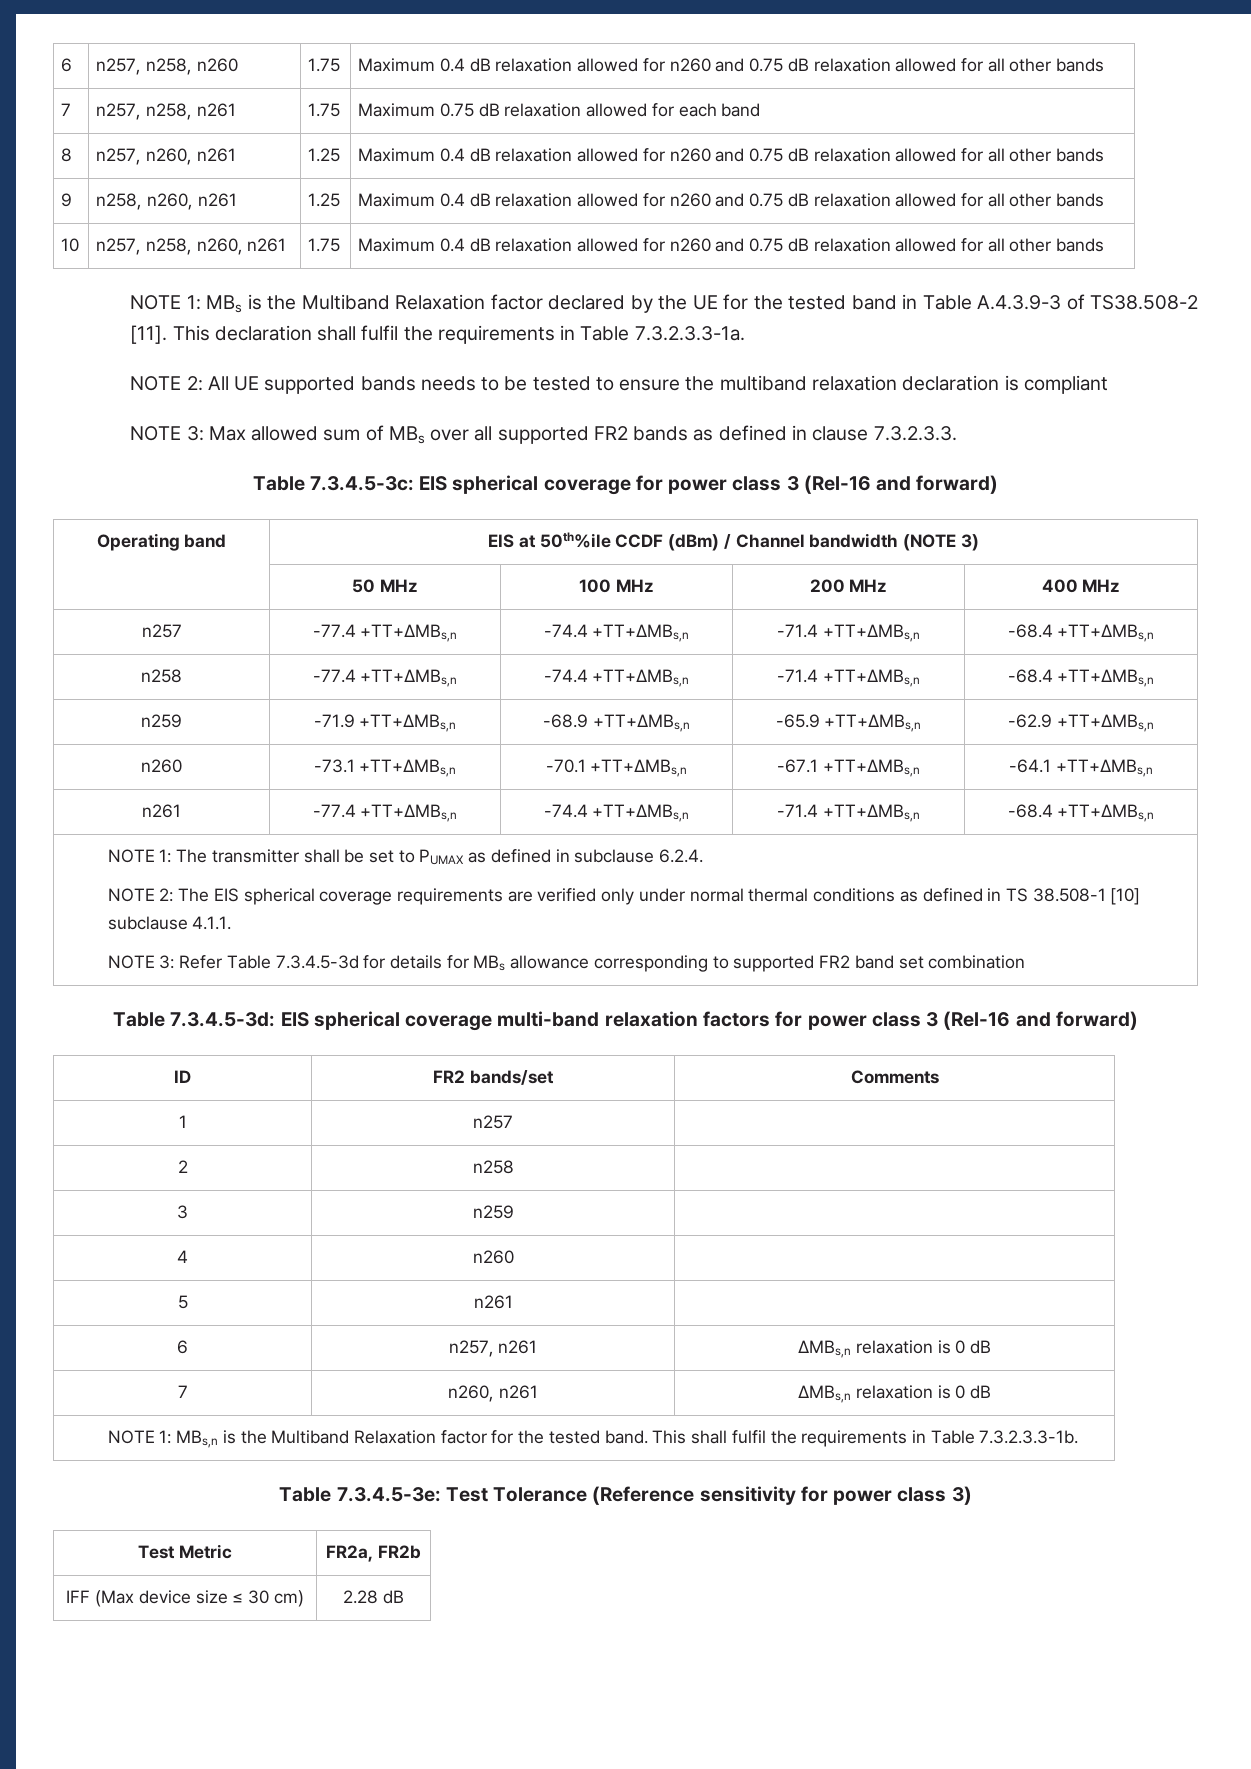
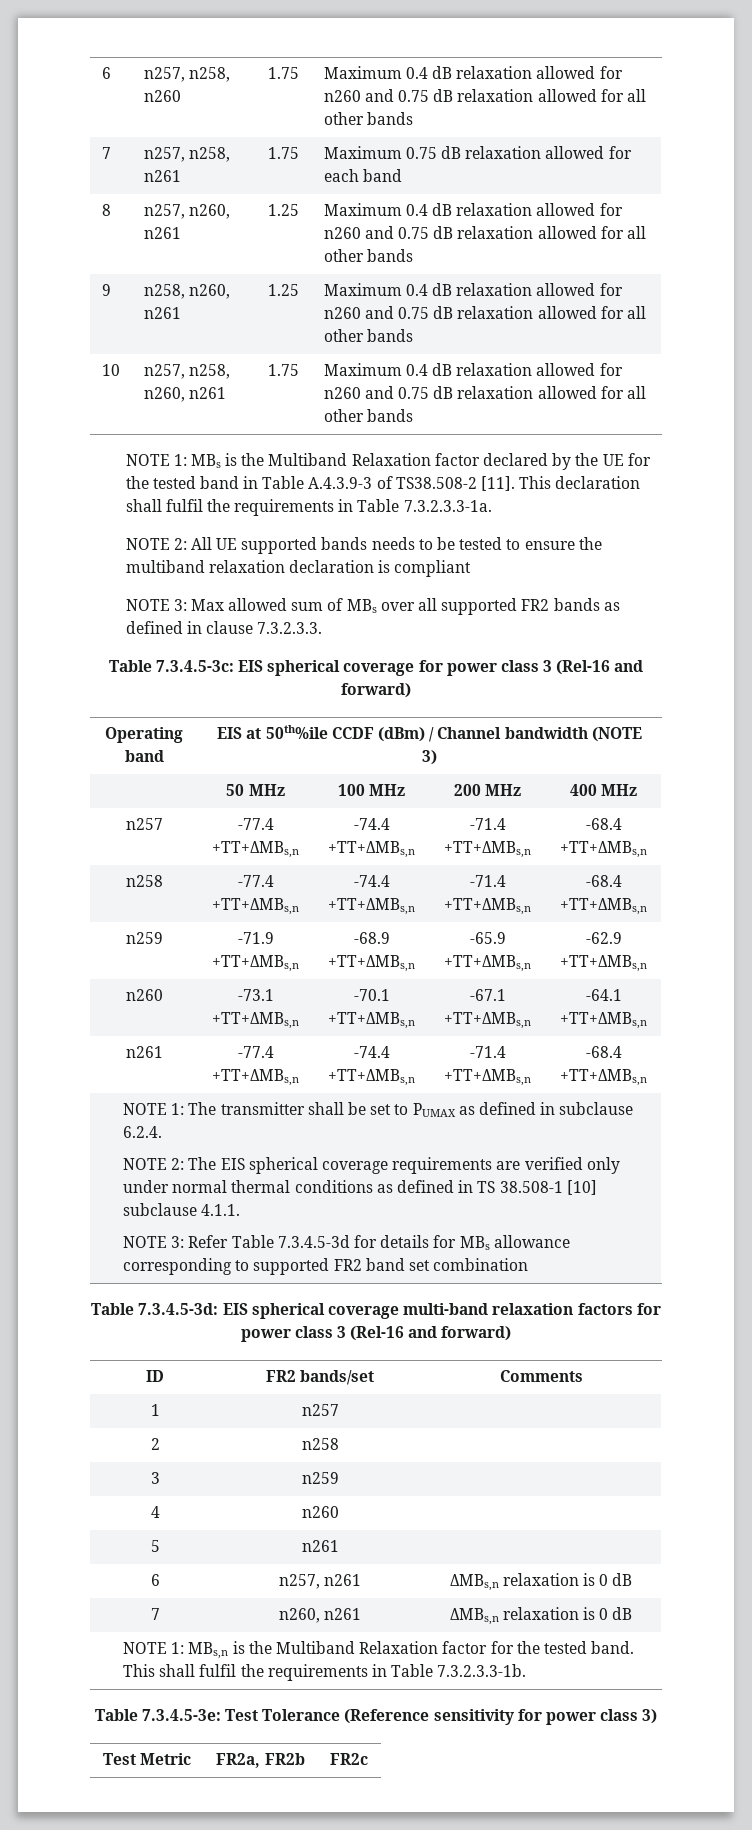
- Test Metric | FR2a, FR2b
- IFF (Max device size ≤ 30 cm) | 2.28 dB
+ Test Metric | FR2a, FR2b | FR2c

